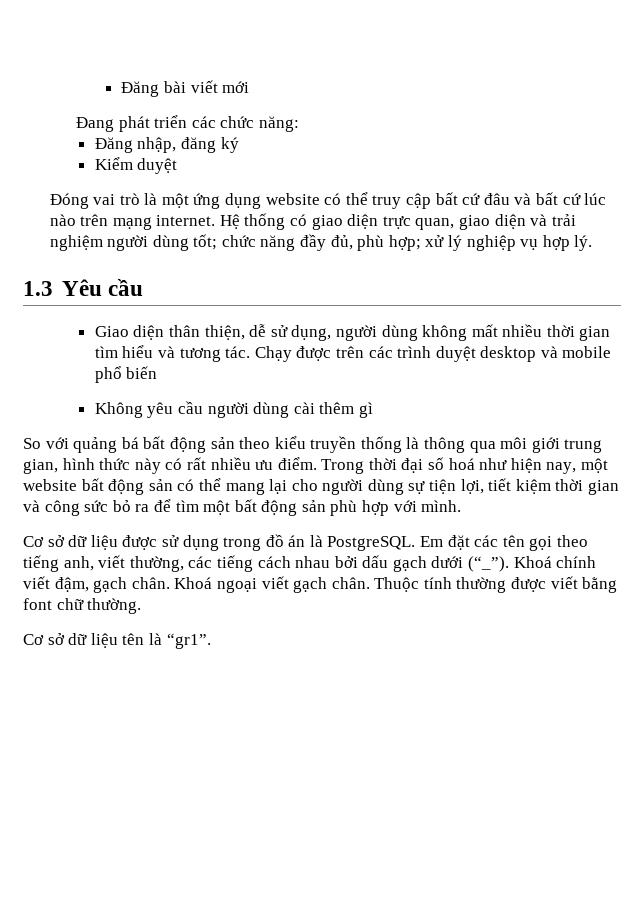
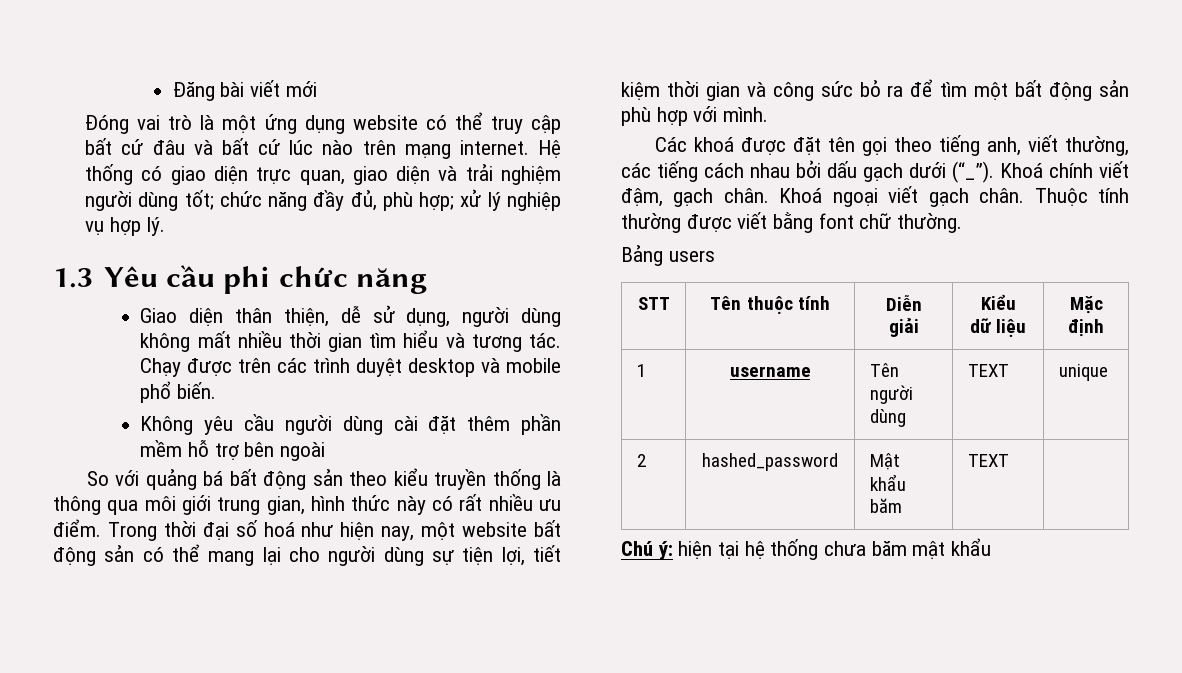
- Đang phát triển các chức năng:
- Đăng nhập, đăng ký
- Kiểm duyệt
- 1.3 Yêu cầu
+ 1.3 Yêu cầu phi chức năng
- Chạy được trên các trình duyệt desktop và mobile phổ biến
+ Chạy được trên các trình duyệt desktop và mobile phổ biến.
- Không yêu cầu người dùng cài thêm gì
+ Không yêu cầu người dùng cài đặt thêm phần mềm hỗ trợ bên ngoài
- Cơ sở dữ liệu được sử dụng trong đồ án là PostgreSQL. Em đặt các tên gọi theo tiếng anh, viết thường, các tiếng cách nhau bởi dấu gạch dưới (“_”).
+ Các khoá được đặt tên gọi theo tiếng anh, viết thường, các tiếng cách nhau bởi dấu gạch dưới (“_”).
- Cơ sở dữ liệu tên là “gr1”.
+ Bảng users
+ STT | Tên thuộc tính | Diễn giải | Kiểu dữ liệu | Mặc định
+ 1 | username | Tên người dùng | TEXT | unique
+ 2 | hashed_password | Mật khẩu băm | TEXT |
+ Chú ý: hiện tại hệ thống chưa băm mật khẩu

